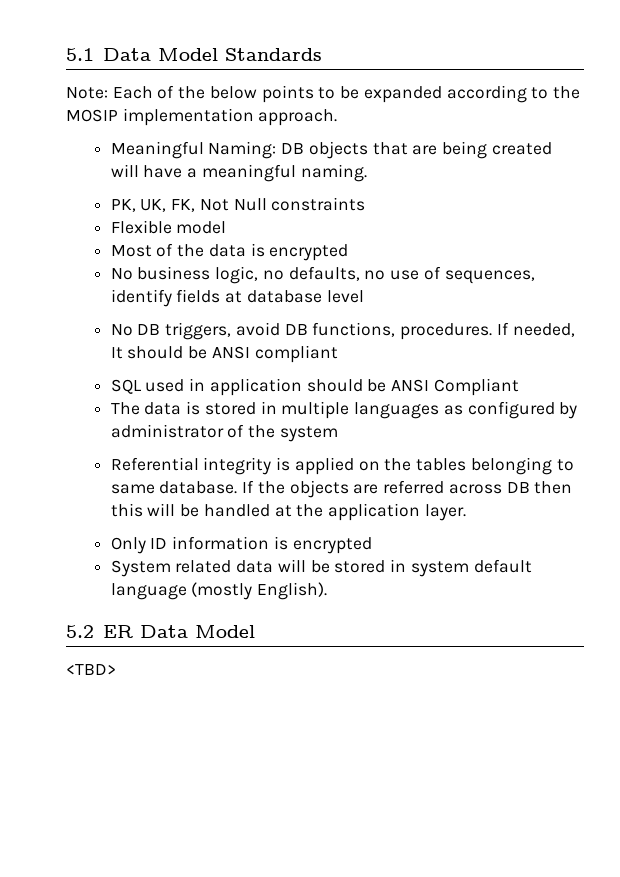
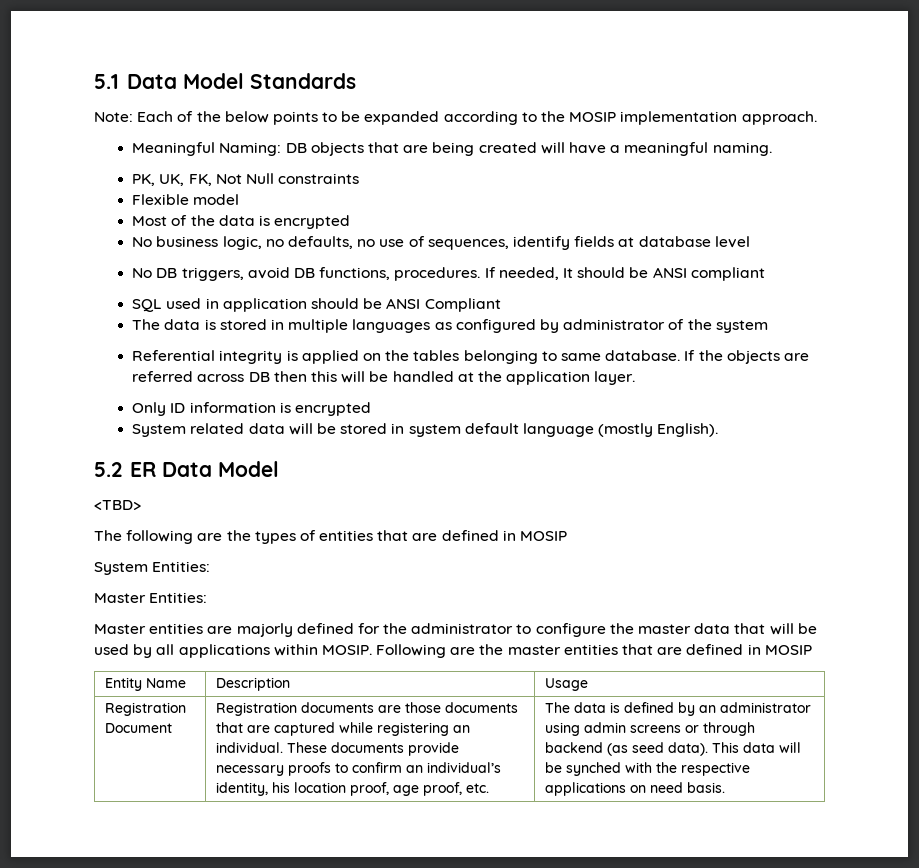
+ The following are the types of entities that are defined in MOSIP
+ System Entities:
+ Master Entities:
+ Master entities are majorly defined for the administrator to configure the master data that will be used by all applications within MOSIP. Following are the master entities that are defined in MOSIP
+ Entity Name | Description | Usage
+ Registration Document | Registration documents are those documents that are captured while registering an individual. These documents provide necessary proofs to confirm an individual’s identity, his location proof, age proof, etc. | The data is defined by an administrator using admin screens or through backend (as seed data). This data will be synched with the respective applications on need basis.

